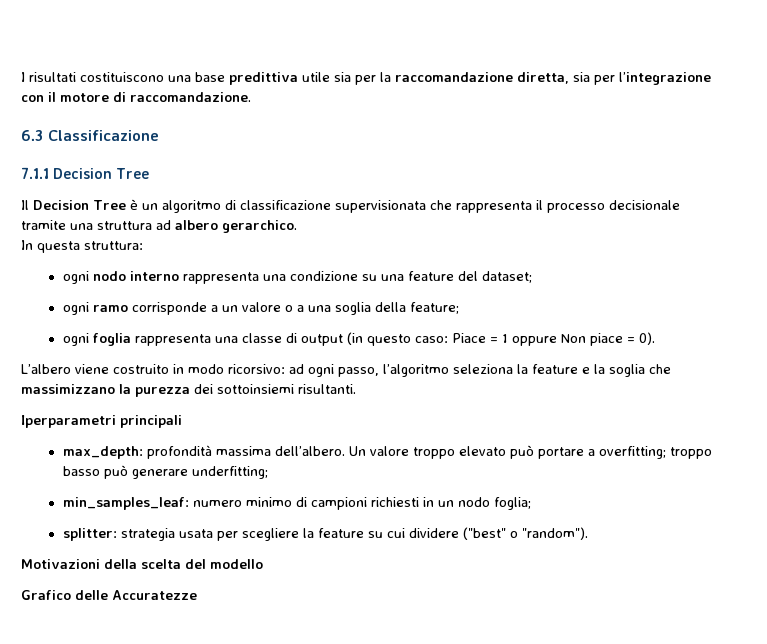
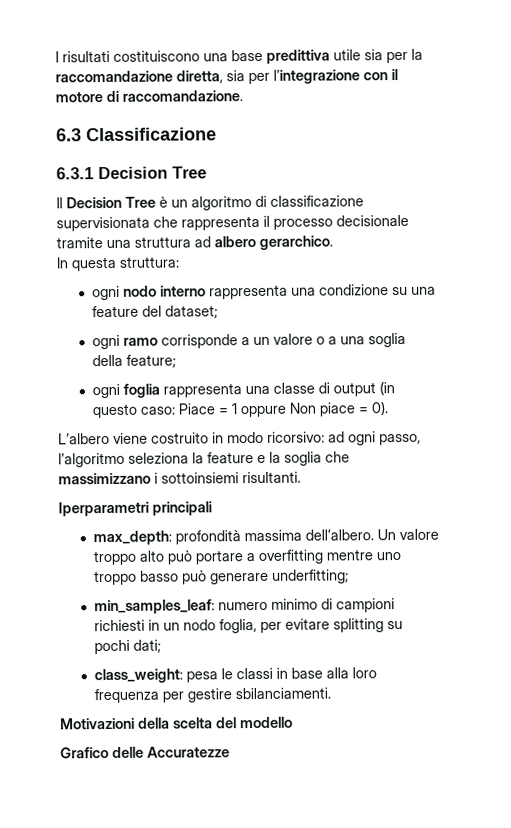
- 7.1.1 Decision Tree
+ 6.3.1 Decision Tree
- L’albero viene costruito in modo ricorsivo: ad ogni passo, l’algoritmo seleziona la feature e la soglia che massimizzano la purezza dei sottoinsiemi risultanti.
+ L’albero viene costruito in modo ricorsivo: ad ogni passo, l’algoritmo seleziona la feature e la soglia che massimizzano i sottoinsiemi risultanti.
- Un valore troppo elevato può portare a overfitting; troppo basso può generare underfitting;
+ Un valore troppo alto può portare a overfitting mentre uno troppo basso può generare underfitting;
- min_samples_leaf: numero minimo di campioni richiesti in un nodo foglia;
- splitter: strategia usata per scegliere la feature su cui dividere ("best" o "random").
+ min_samples_leaf: numero minimo di campioni richiesti in un nodo foglia, per evitare splitting su pochi dati;
+ class_weight: pesa le classi in base alla loro frequenza per gestire sbilanciamenti.

